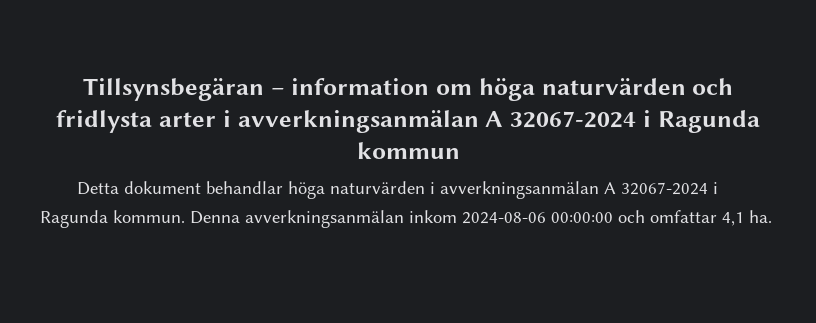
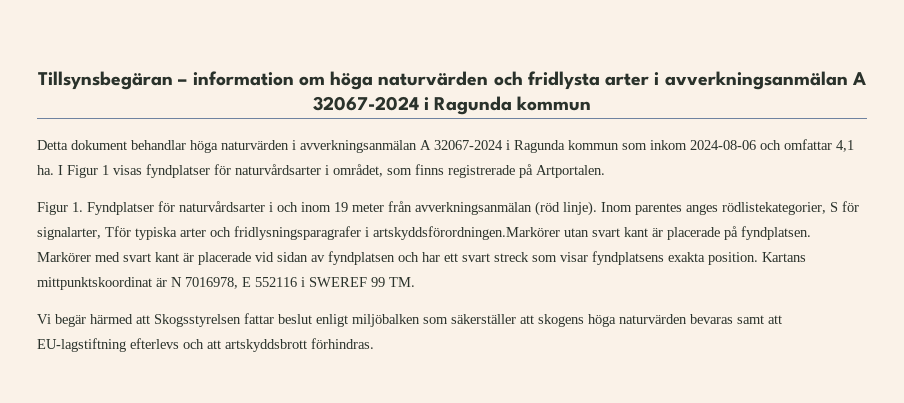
- Detta dokument behandlar höga naturvärden i avverkningsanmälan A 32067-2024 i Ragunda kommun. Denna avverkningsanmälan inkom 2024-08-06 00:00:00 och omfattar 4,1 ha.
+ Detta dokument behandlar höga naturvärden i avverkningsanmälan A 32067-2024 i Ragunda kommun som inkom 2024-08-06 och omfattar 4,1 ha.
+ I Figur 1 visas fyndplatser för naturvårdsarter i området, som finns registrerade på Artportalen.
+ Figur 1. Fyndplatser för naturvårdsarter i och inom 19 meter från avverkningsanmälan (röd linje). Inom parentes anges rödlistekategorier, S för signalarter, Tför typiska arter och fridlysningsparagrafer i artskyddsförordningen.Markörer utan svart kant är placerade på fyndplatsen. Markörer med svart kant är placerade vid sidan av fyndplatsen och har ett svart streck som visar fyndplatsens exakta position. Kartans mittpunktskoordinat är N 7016978, E 552116 i SWEREF 99 TM.
+ Vi begär härmed att Skogsstyrelsen fattar beslut enligt miljöbalken som säkerställer att skogens höga naturvärden bevaras samt att EU-lagstiftning efterlevs och att artskyddsbrott förhindras.

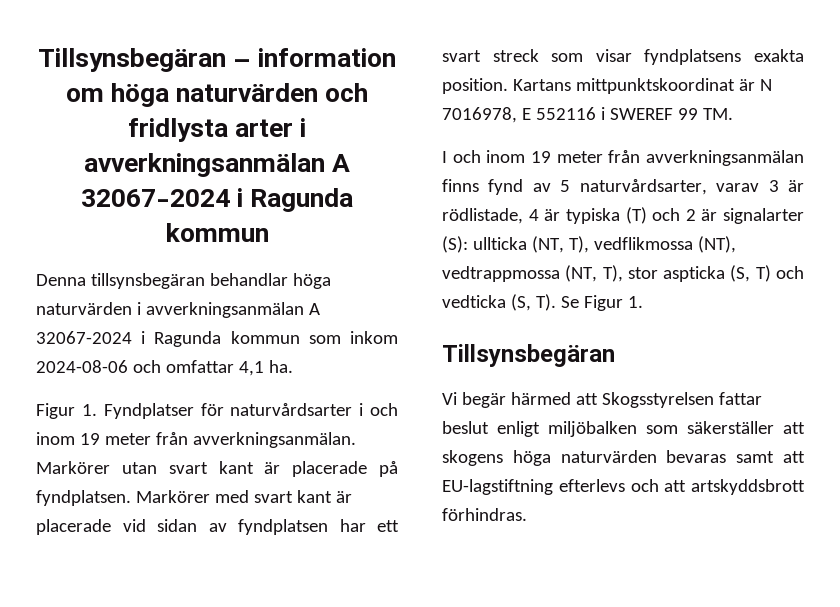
- Detta dokument behandlar höga naturvärden i avverkningsanmälan A 32067-2024 i Ragunda kommun som inkom 2024-08-06 och omfattar 4,1 ha. I Figur 1 visas fyndplatser för naturvårdsarter i området, som finns registrerade på Artportalen.
+ Denna tillsynsbegäran behandlar höga naturvärden i avverkningsanmälan A 32067-2024 i Ragunda kommun som inkom 2024-08-06 och omfattar 4,1 ha.
- Figur 1. Fyndplatser för naturvårdsarter i och inom 19 meter från avverkningsanmälan (röd linje). Inom parentes anges rödlistekategorier, S för signalarter, Tför typiska arter och fridlysningsparagrafer i artskyddsförordningen.Markörer utan svart kant är placerade på fyndplatsen.
+ Figur 1. Fyndplatser för naturvårdsarter i och inom 19 meter från avverkningsanmälan. Markörer utan svart kant är placerade på fyndplatsen.
- Markörer med svart kant är placerade vid sidan av fyndplatsen och har ett svart streck som visar fyndplatsens exakta position.
+ Markörer med svart kant är placerade vid sidan av fyndplatsen har ett svart streck som visar fyndplatsens exakta position.
+ I och inom 19 meter från avverkningsanmälan finns fynd av 5 naturvårdsarter, varav 3 är rödlistade, 4 är typiska (T) och 2 är signalarter (S): ullticka (NT, T), vedflikmossa (NT), vedtrappmossa (NT, T), stor aspticka (S, T) och vedticka (S, T). Se Figur 1.
+ Tillsynsbegäran

